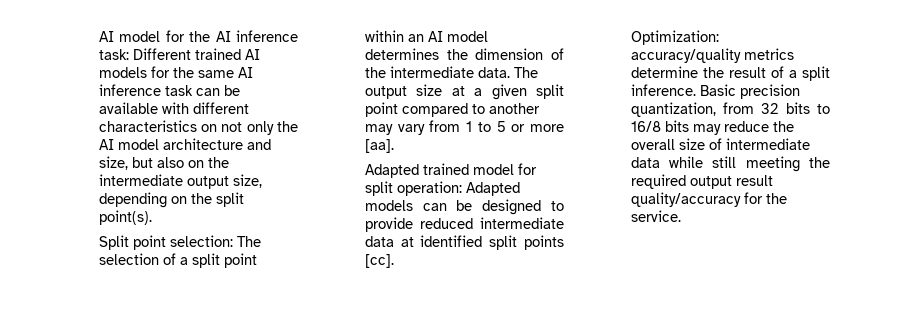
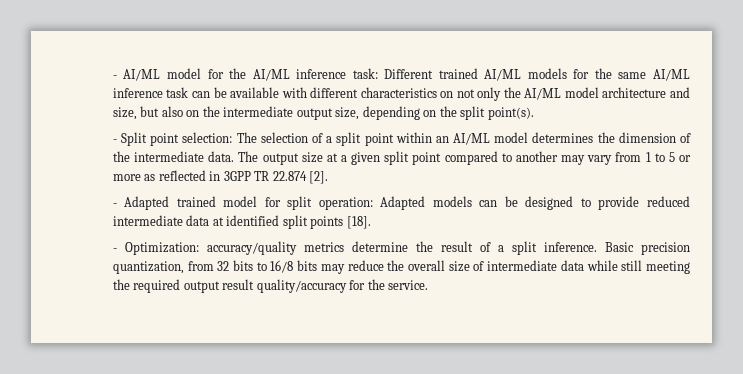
- AI model for the AI inference task: Different trained AI models for the same AI inference task can be available with different characteristics on not only the AI model architecture and size, but also on the intermediate output size, depending on the split point(s).
+ - AI/ML model for the AI/ML inference task: Different trained AI/ML models for the same AI/ML inference task can be available with different characteristics on not only the AI/ML model architecture and size, but also on the intermediate output size, depending on the split point(s).
- Split point selection: The selection of a split point within an AI model determines the dimension of the intermediate data.
+ - Split point selection: The selection of a split point within an AI/ML model determines the dimension of the intermediate data.
- The output size at a given split point compared to another may vary from 1 to 5 or more [aa].
- Adapted trained model for split operation: Adapted models can be designed to provide reduced intermediate data at identified split points [cc].
- Optimization: accuracy/quality metrics determine the result of a split inference.
+ The output size at a given split point compared to another may vary from 1 to 5 or more as reflected in 3GPP TR 22.874 [2].
+ - Adapted trained model for split operation: Adapted models can be designed to provide reduced intermediate data at identified split points [18].
+ - Optimization: accuracy/quality metrics determine the result of a split inference.

